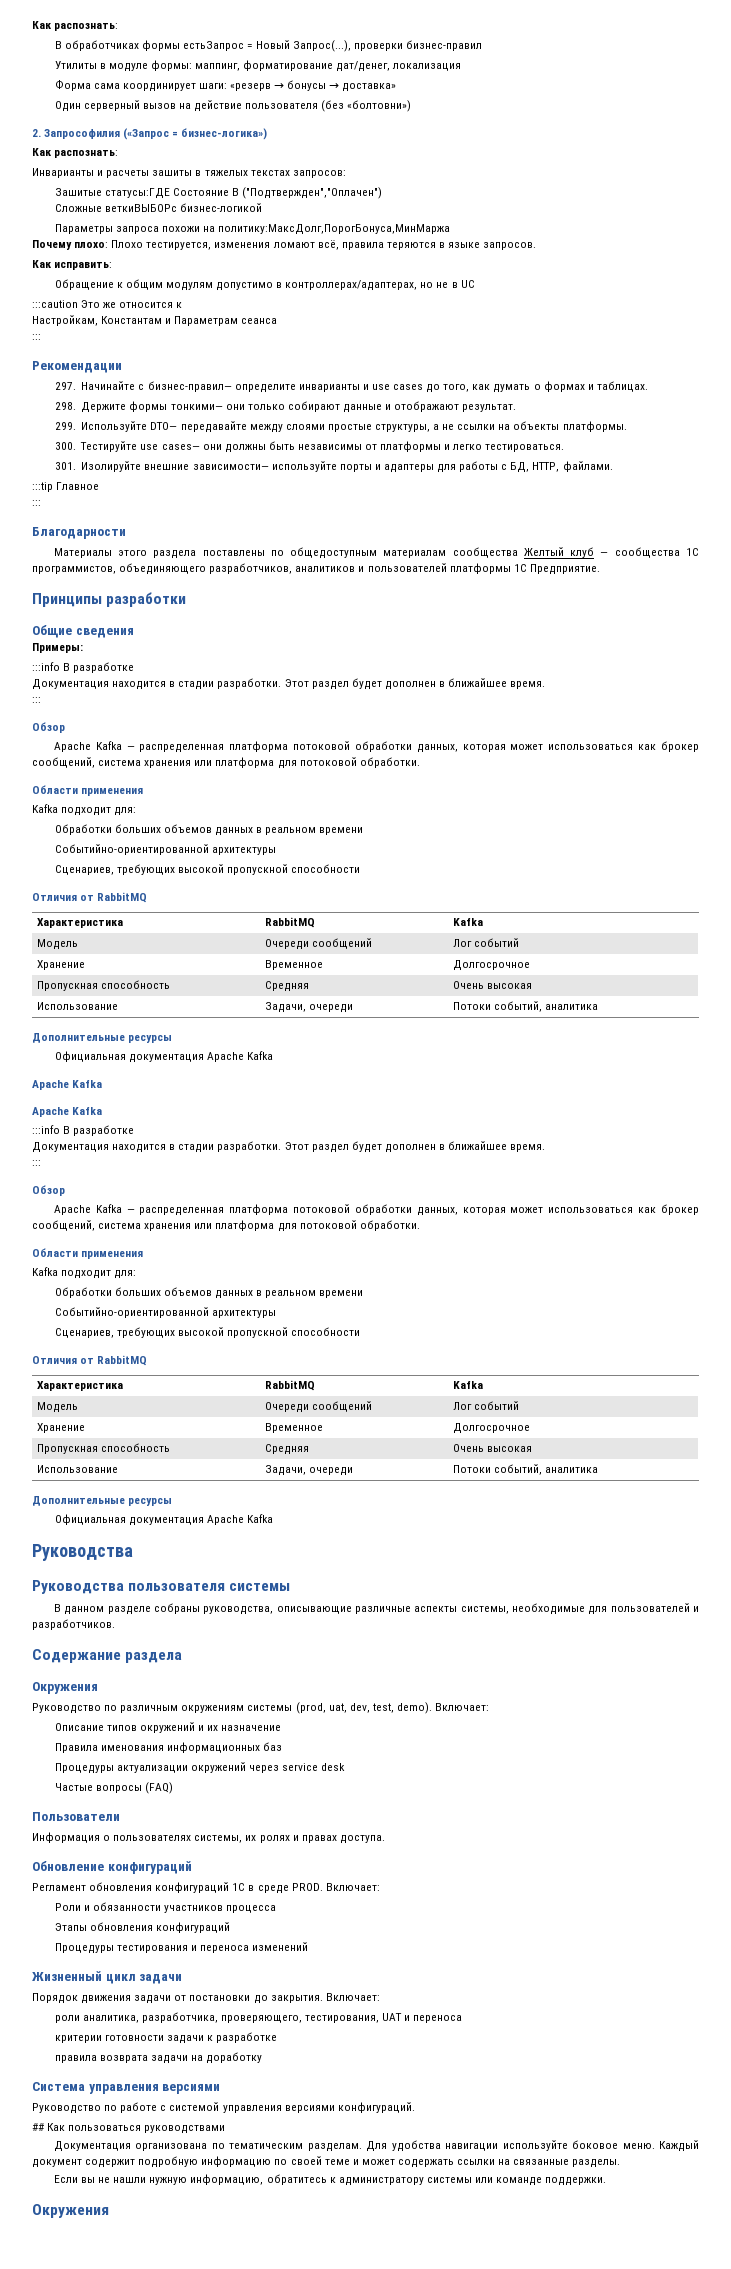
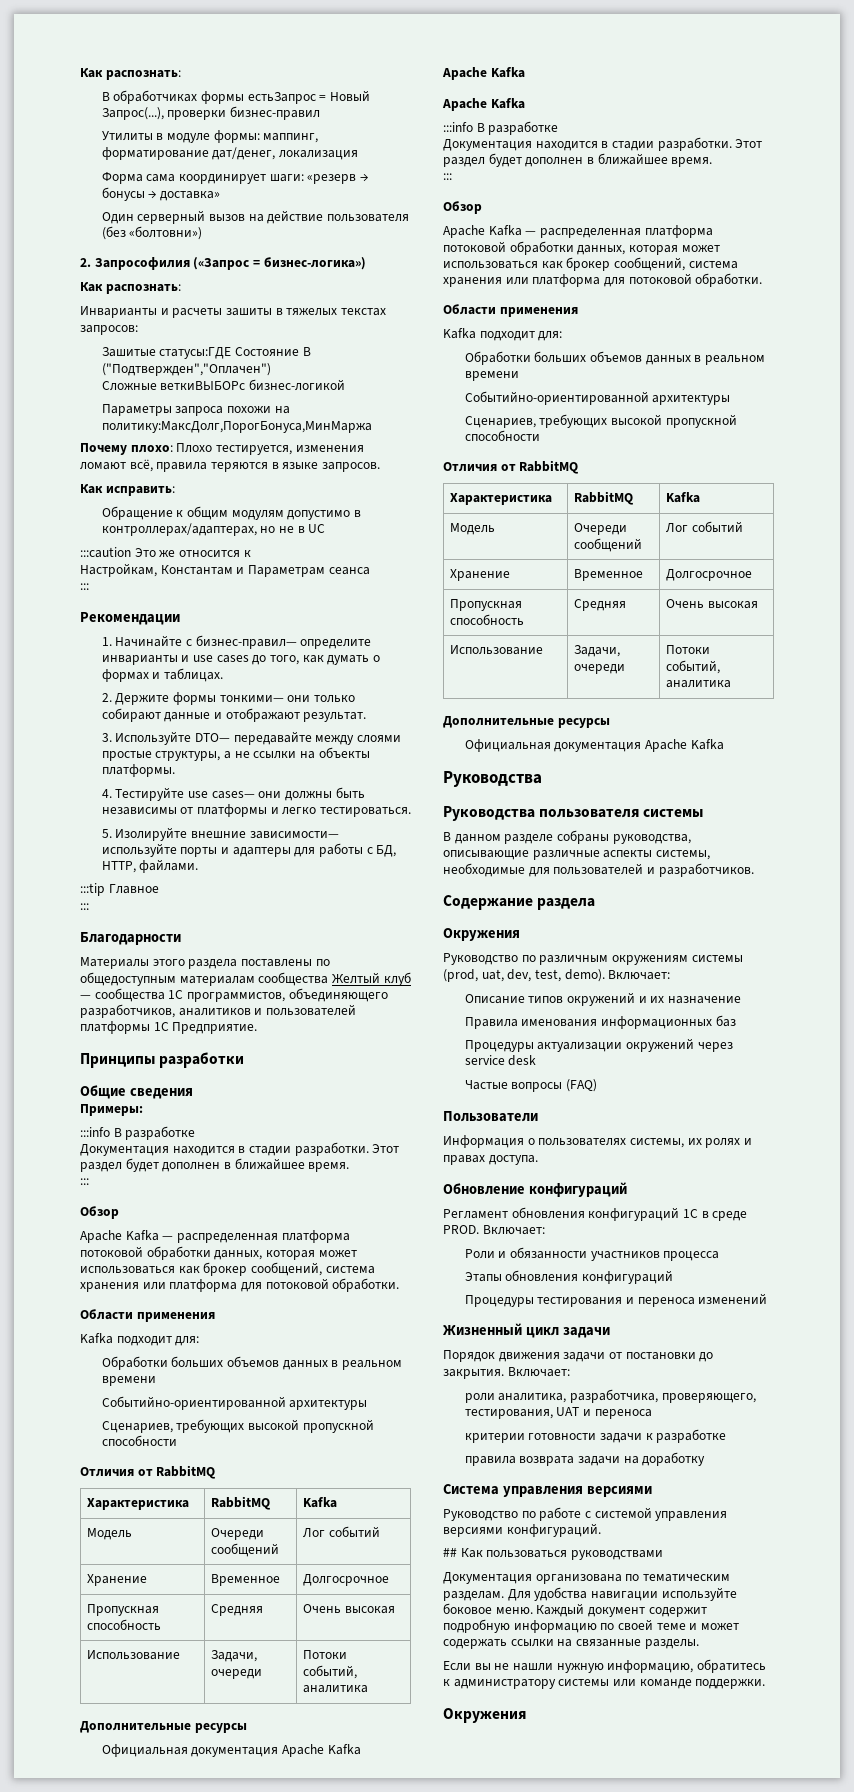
- 297. Начинайте с бизнес-правил— определите инварианты и use cases до того, как думать о формах и таблицах.
+ 1. Начинайте с бизнес-правил— определите инварианты и use cases до того, как думать о формах и таблицах.
- 298. Держите формы тонкими— они только собирают данные и отображают результат.
+ 2. Держите формы тонкими— они только собирают данные и отображают результат.
- 299. Используйте DTO— передавайте между слоями простые структуры, а не ссылки на объекты платформы.
+ 3. Используйте DTO— передавайте между слоями простые структуры, а не ссылки на объекты платформы.
- 300. Тестируйте use cases— они должны быть независимы от платформы и легко тестироваться.
+ 4. Тестируйте use cases— они должны быть независимы от платформы и легко тестироваться.
- 301. Изолируйте внешние зависимости— используйте порты и адаптеры для работы с БД, HTTP, файлами.
+ 5. Изолируйте внешние зависимости— используйте порты и адаптеры для работы с БД, HTTP, файлами.

